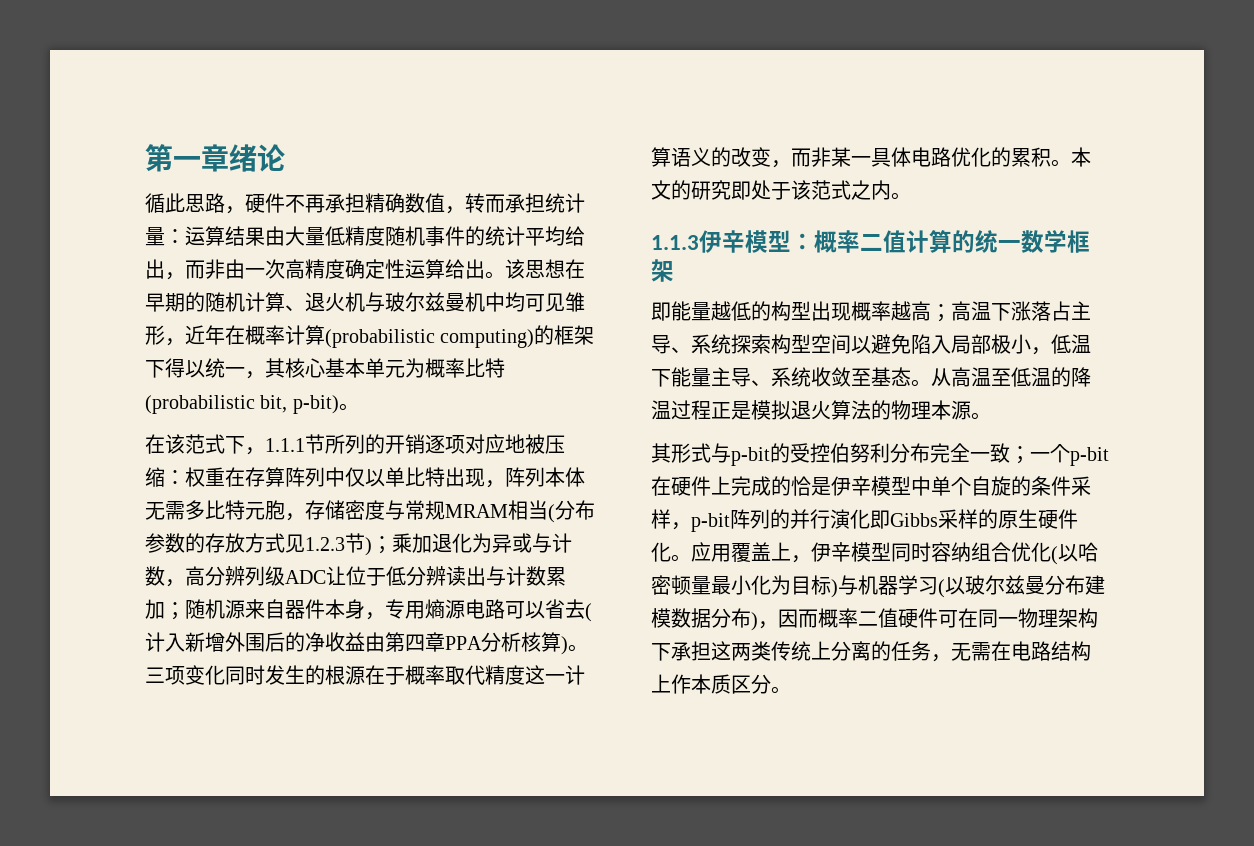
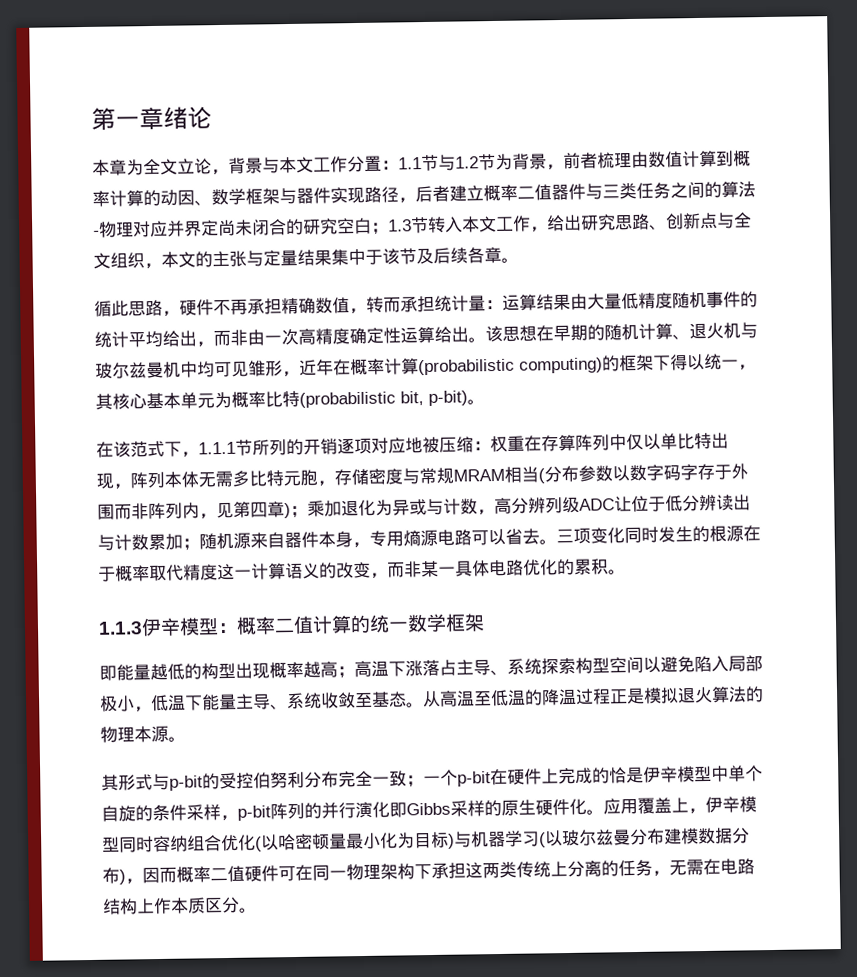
+ 本章为全文立论，背景与本文工作分置：1.1节与1.2节为背景，前者梳理由数值计算到概率计算的动因、数学框架与器件实现路径，后者建立概率二值器件与三类任务之间的算法-物理对应并界定尚未闭合的研究空白；1.3节转入本文工作，给出研究思路、创新点与全文组织，本文的主张与定量结果集中于该节及后续各章。
- 权重在存算阵列中仅以单比特出现，阵列本体无需多比特元胞，存储密度与常规MRAM相当(分布参数的存放方式见1.2.3节)；
+ 权重在存算阵列中仅以单比特出现，阵列本体无需多比特元胞，存储密度与常规MRAM相当(分布参数以数字码字存于外围而非阵列内，见第四章)；
- 随机源来自器件本身，专用熵源电路可以省去(计入新增外围后的净收益由第四章PPA分析核算)。
+ 随机源来自器件本身，专用熵源电路可以省去。
- 本文的研究即处于该范式之内。

